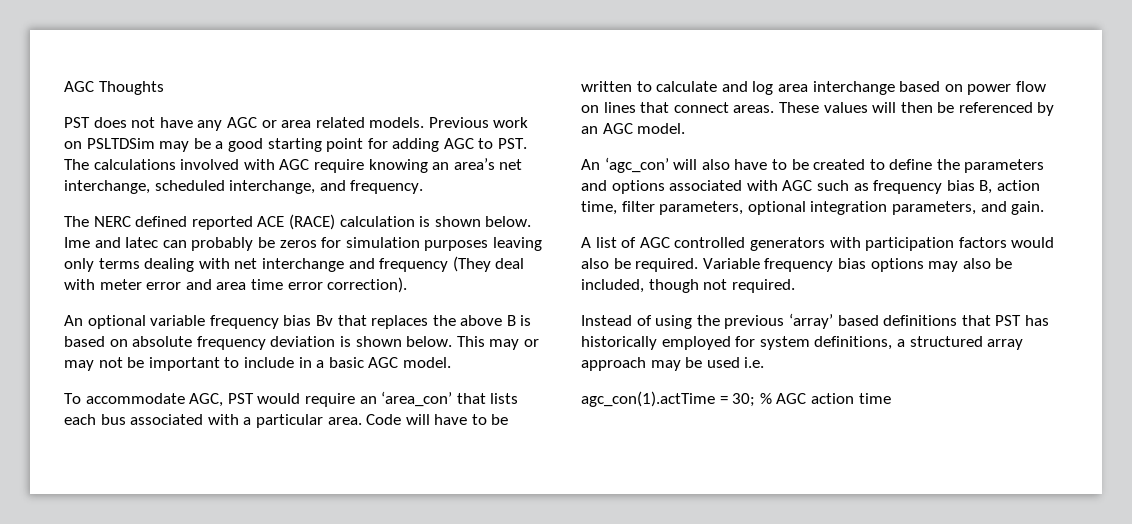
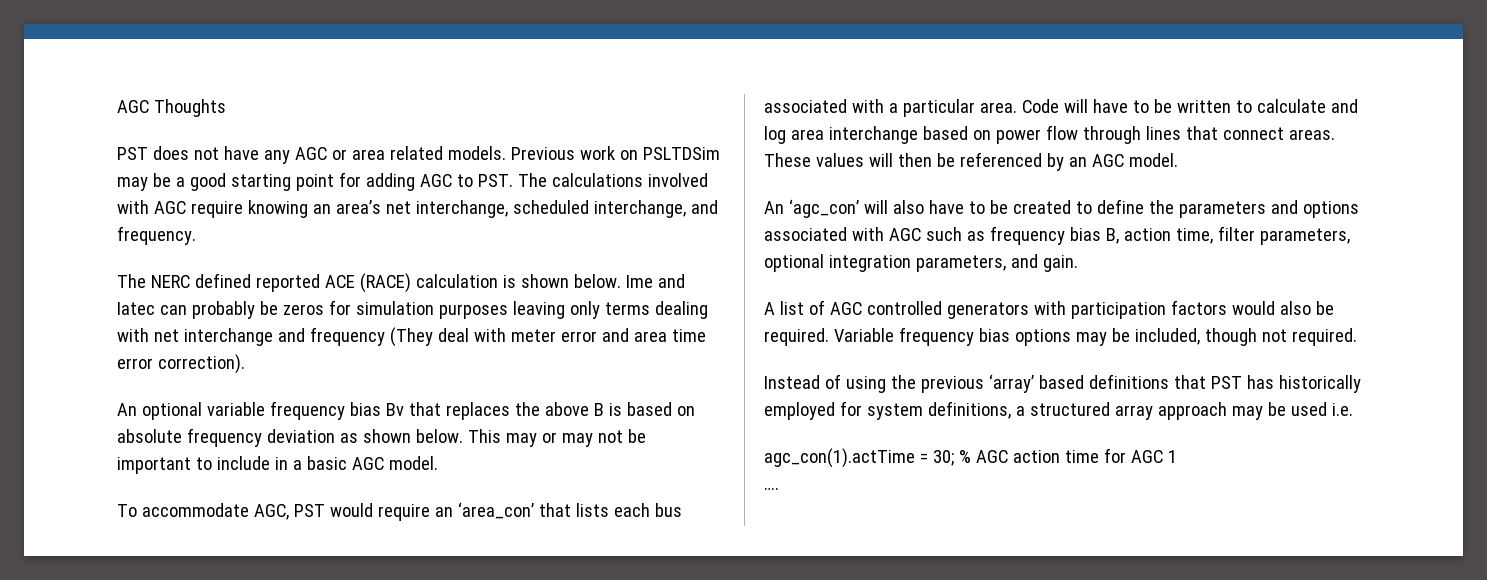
- An optional variable frequency bias Bv that replaces the above B is based on absolute frequency deviation is shown below.
+ An optional variable frequency bias Bv that replaces the above B is based on absolute frequency deviation as shown below.
- Code will have to be written to calculate and log area interchange based on power flow on lines that connect areas.
+ Code will have to be written to calculate and log area interchange based on power flow through lines that connect areas.
- Variable frequency bias options may also be included, though not required.
+ Variable frequency bias options may be included, though not required.
- agc_con(1).actTime = 30; % AGC action time
+ agc_con(1).actTime = 30; % AGC action time for AGC 1
+ ….

